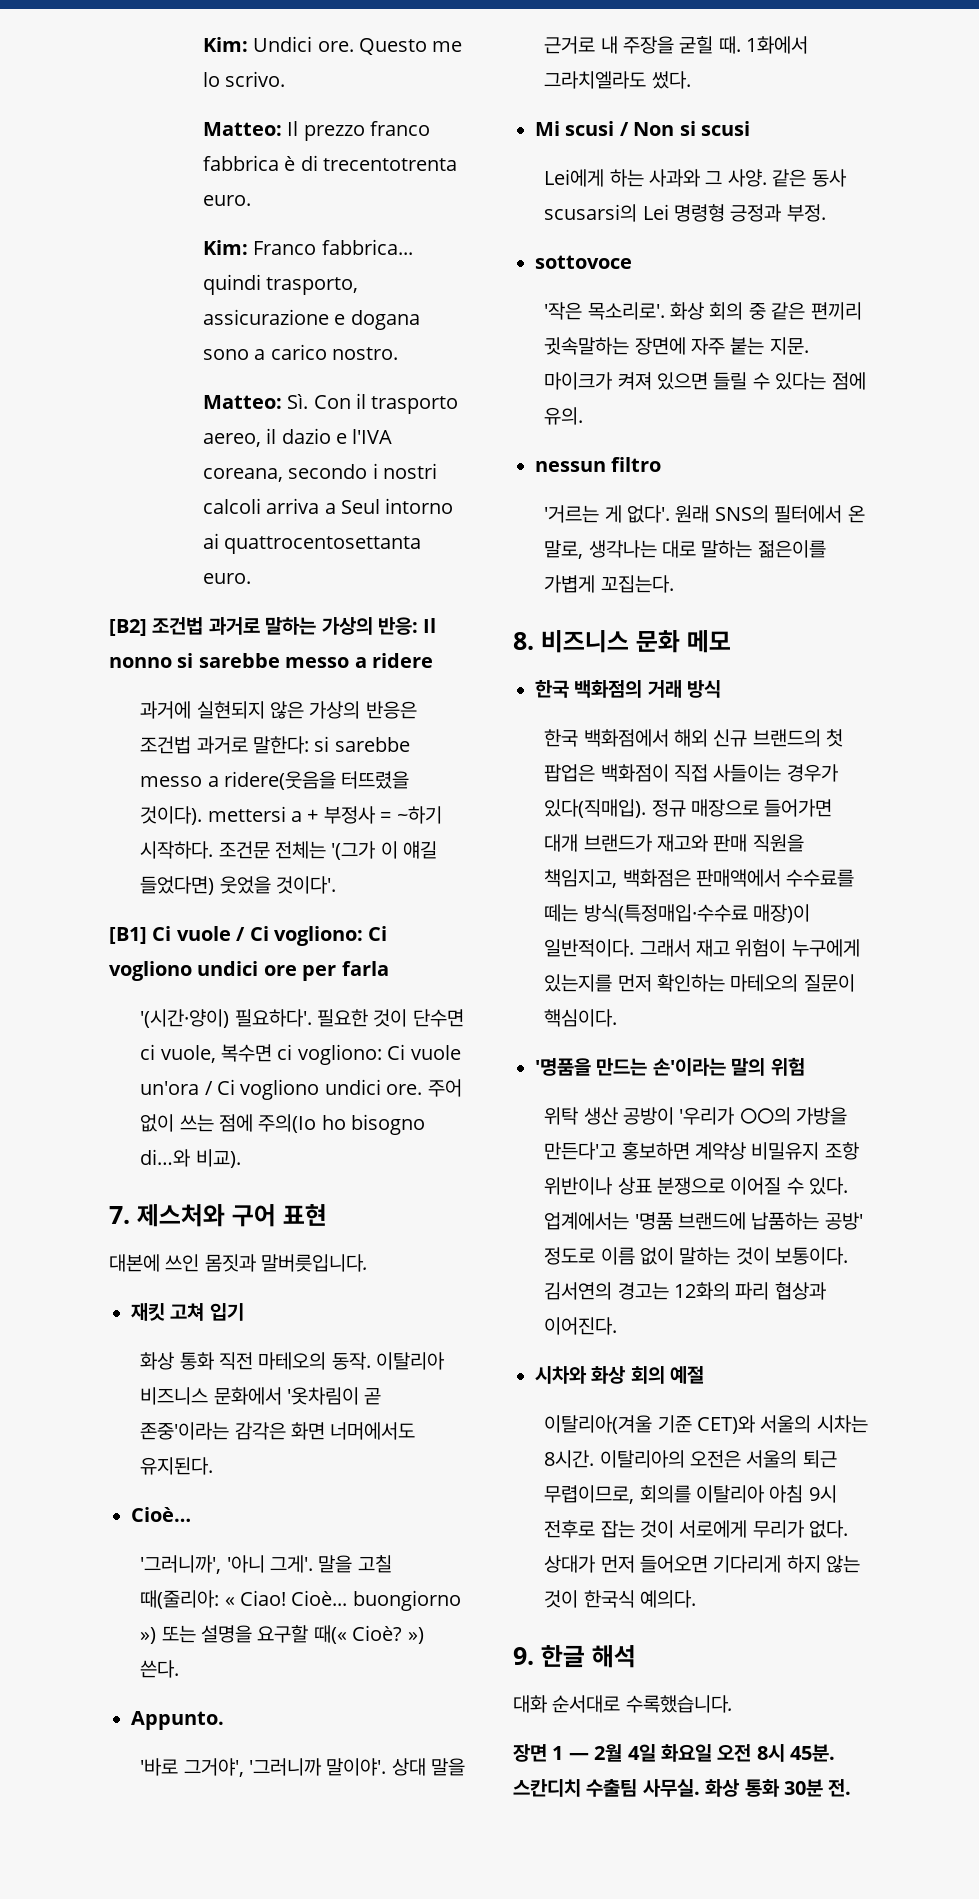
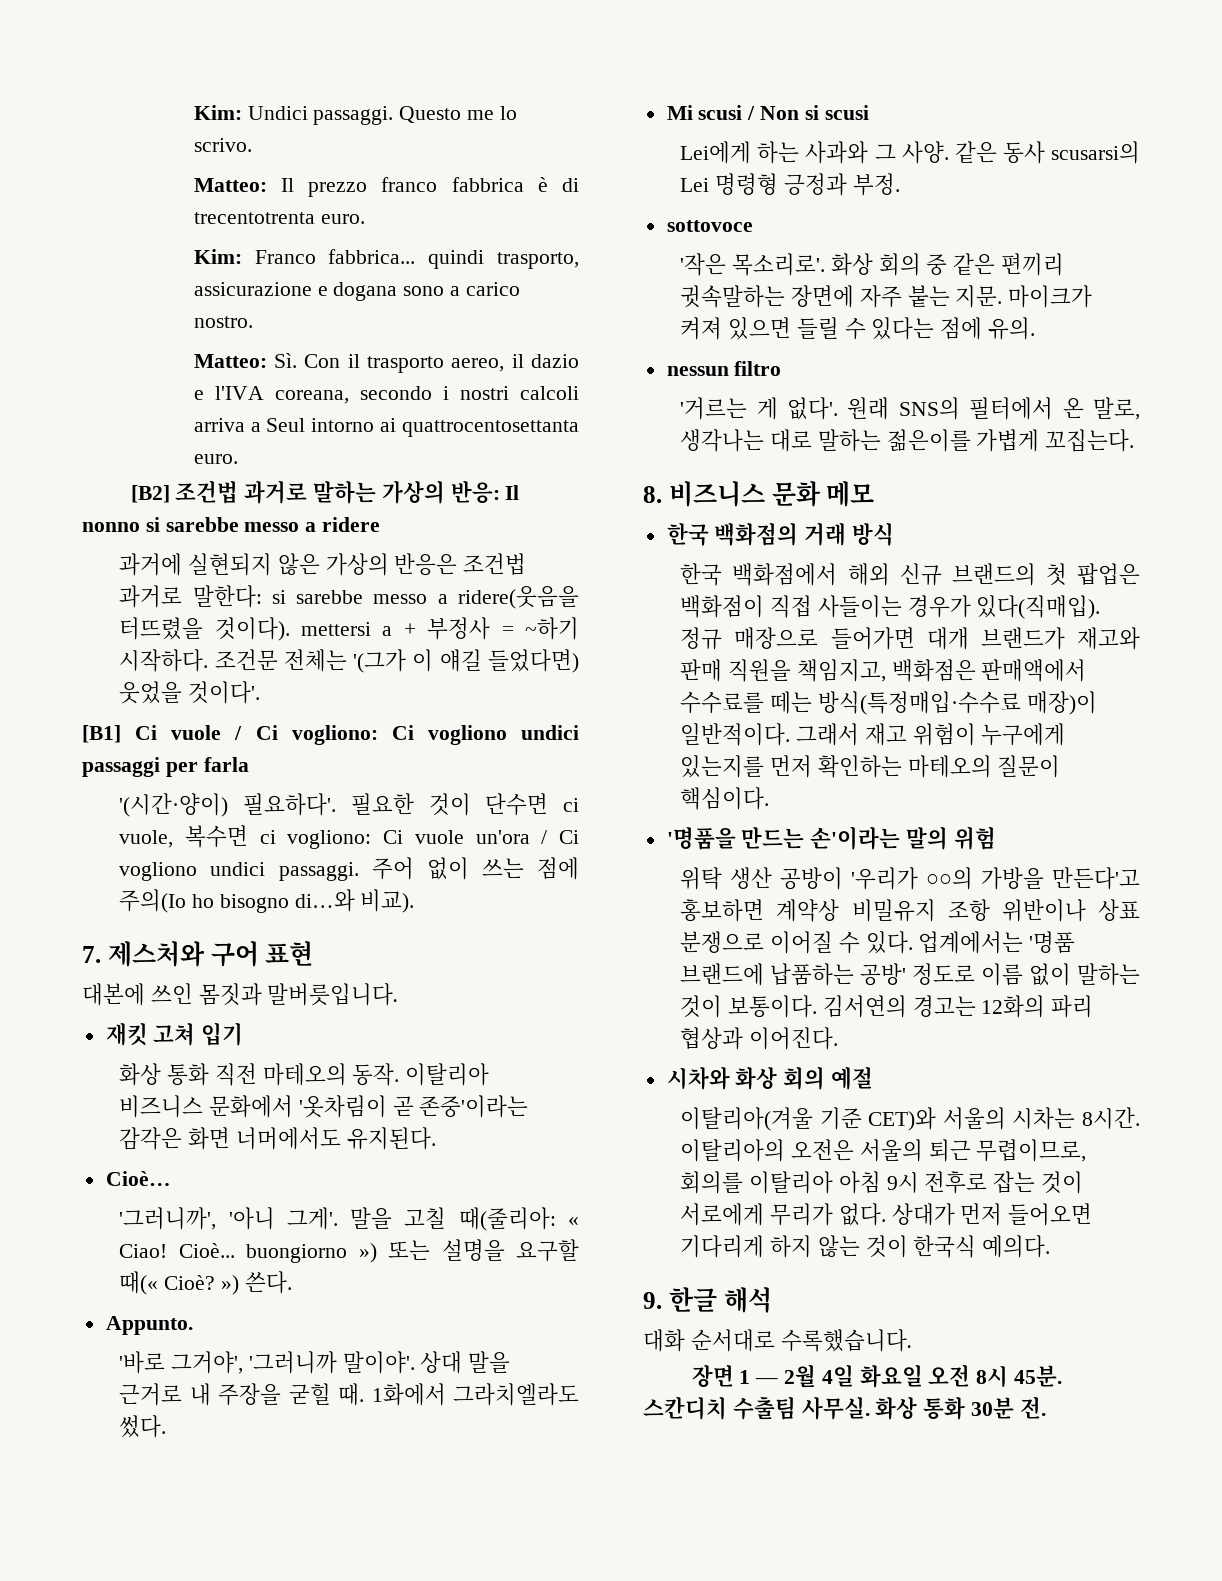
- Kim: Undici ore.
+ Kim: Undici passaggi.
- [B1] Ci vuole / Ci vogliono: Ci vogliono undici ore per farla
+ [B1] Ci vuole / Ci vogliono: Ci vogliono undici passaggi per farla
- 필요한 것이 단수면 ci vuole, 복수면 ci vogliono: Ci vuole un'ora / Ci vogliono undici ore.
+ 필요한 것이 단수면 ci vuole, 복수면 ci vogliono: Ci vuole un'ora / Ci vogliono undici passaggi.

